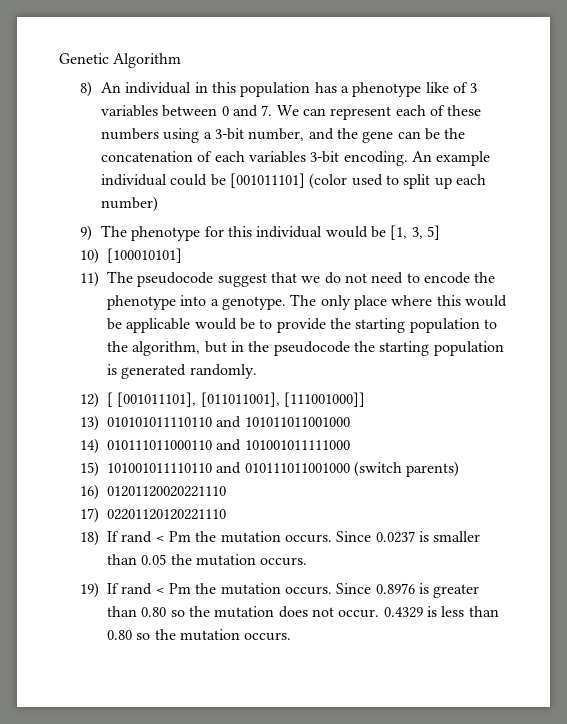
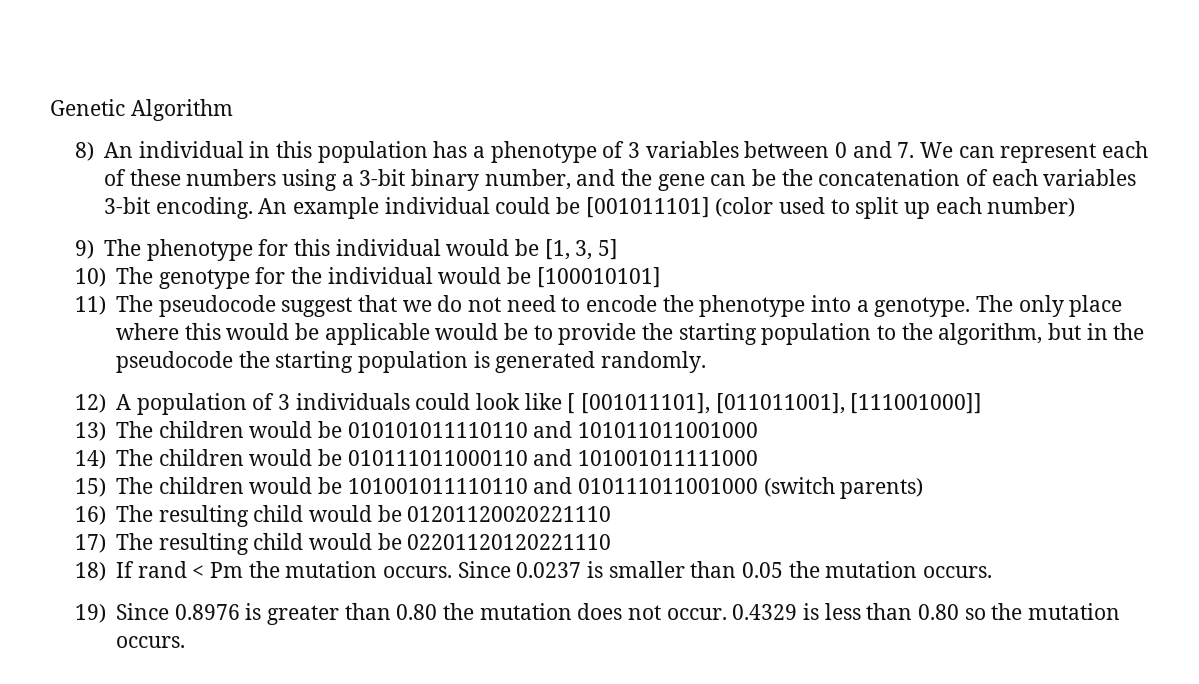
- 8) An individual in this population has a phenotype like of 3 variables between 0 and 7. We can represent each of these numbers using a 3-bit number, and the gene can be the concatenation of each variables 3-bit encoding.
+ 8) An individual in this population has a phenotype of 3 variables between 0 and 7. We can represent each of these numbers using a 3-bit binary number, and the gene can be the concatenation of each variables 3-bit encoding.
- 10) [100010101]
+ 10) The genotype for the individual would be [100010101]
- 12) [ [001011101], [011011001], [111001000]]
+ 12) A population of 3 individuals could look like [ [001011101], [011011001], [111001000]]
- 13) 010101011110110 and 101011011001000
+ 13) The children would be 010101011110110 and 101011011001000
- 14) 010111011000110 and 101001011111000
+ 14) The children would be 010111011000110 and 101001011111000
- 15) 101001011110110 and 010111011001000 (switch parents)
+ 15) The children would be 101001011110110 and 010111011001000 (switch parents)
- 16) 01201120020221110
- 17) 02201120120221110
+ 16) The resulting child would be 01201120020221110
+ 17) The resulting child would be 02201120120221110
- 19) If rand < Pm the mutation occurs. Since 0.8976 is greater than 0.80 so the mutation does not occur.
+ 19) Since 0.8976 is greater than 0.80 the mutation does not occur.

